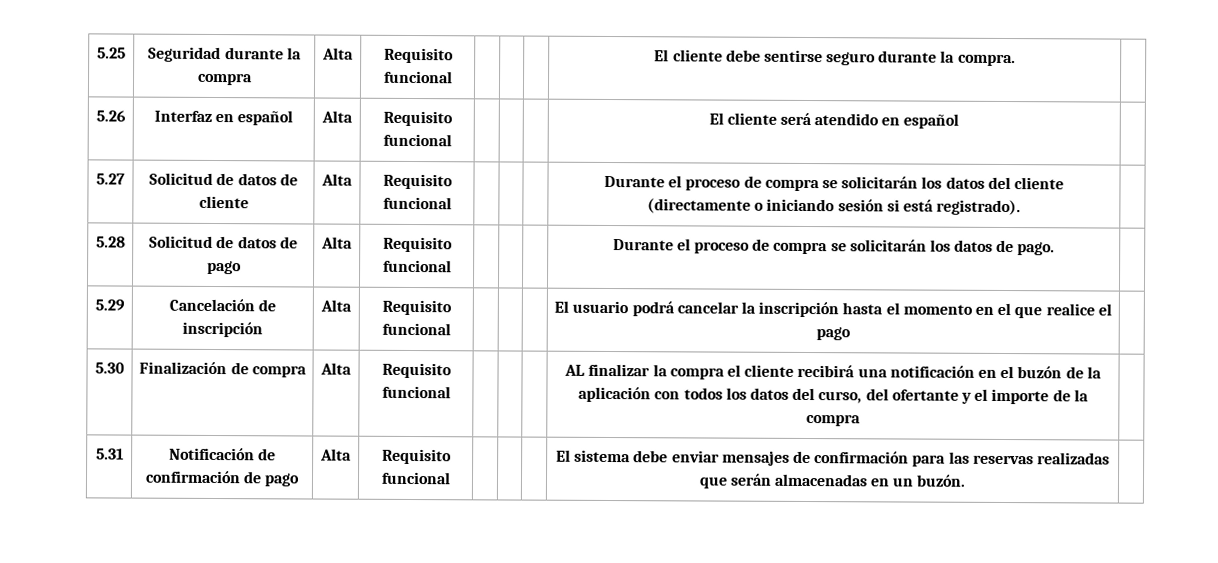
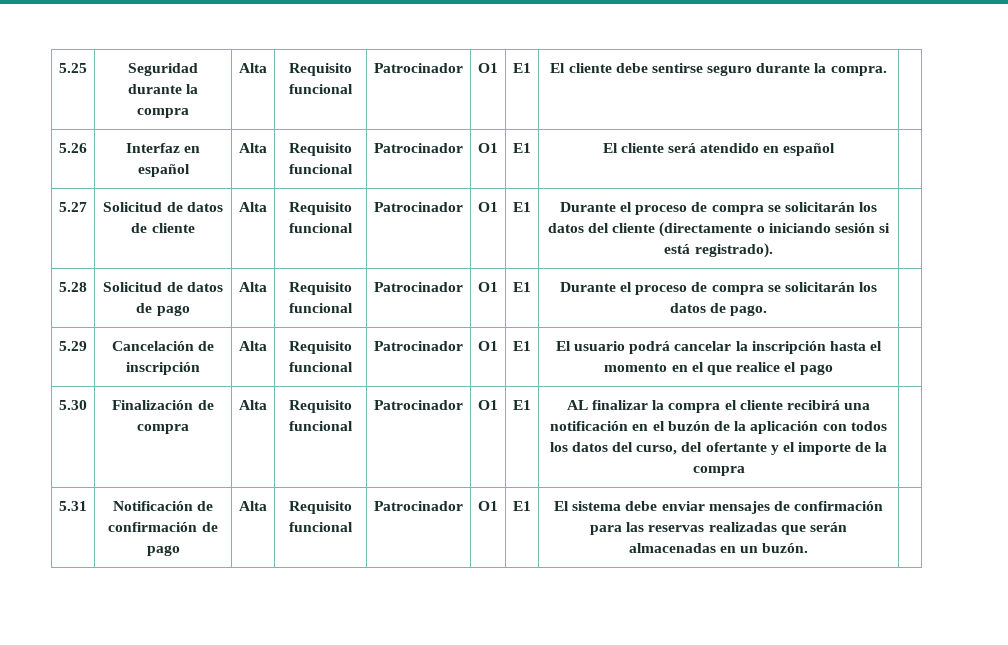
- 5.25 | Seguridad durante la compra | Alta | Requisito funcional | | | | El cliente debe sentirse seguro durante la compra. |
+ 5.25 | Seguridad durante la compra | Alta | Requisito funcional | Patrocinador | O1 | E1 | El cliente debe sentirse seguro durante la compra. |
- 5.26 | Interfaz en español | Alta | Requisito funcional | | | | El cliente será atendido en español |
+ 5.26 | Interfaz en español | Alta | Requisito funcional | Patrocinador | O1 | E1 | El cliente será atendido en español |
- 5.27 | Solicitud de datos de cliente | Alta | Requisito funcional | | | | Durante el proceso de compra se solicitarán los datos del cliente (directamente o iniciando sesión si está registrado). |
+ 5.27 | Solicitud de datos de cliente | Alta | Requisito funcional | Patrocinador | O1 | E1 | Durante el proceso de compra se solicitarán los datos del cliente (directamente o iniciando sesión si está registrado). |
- 5.28 | Solicitud de datos de pago | Alta | Requisito funcional | | | | Durante el proceso de compra se solicitarán los datos de pago. |
+ 5.28 | Solicitud de datos de pago | Alta | Requisito funcional | Patrocinador | O1 | E1 | Durante el proceso de compra se solicitarán los datos de pago. |
- 5.29 | Cancelación de inscripción | Alta | Requisito funcional | | | | El usuario podrá cancelar la inscripción hasta el momento en el que realice el pago |
+ 5.29 | Cancelación de inscripción | Alta | Requisito funcional | Patrocinador | O1 | E1 | El usuario podrá cancelar la inscripción hasta el momento en el que realice el pago |
- 5.30 | Finalización de compra | Alta | Requisito funcional | | | | AL finalizar la compra el cliente recibirá una notificación en el buzón de la aplicación con todos los datos del curso, del ofertante y el importe de la compra |
+ 5.30 | Finalización de compra | Alta | Requisito funcional | Patrocinador | O1 | E1 | AL finalizar la compra el cliente recibirá una notificación en el buzón de la aplicación con todos los datos del curso, del ofertante y el importe de la compra |
- 5.31 | Notificación de confirmación de pago | Alta | Requisito funcional | | | | El sistema debe enviar mensajes de confirmación para las reservas realizadas que serán almacenadas en un buzón. |
+ 5.31 | Notificación de confirmación de pago | Alta | Requisito funcional | Patrocinador | O1 | E1 | El sistema debe enviar mensajes de confirmación para las reservas realizadas que serán almacenadas en un buzón. |

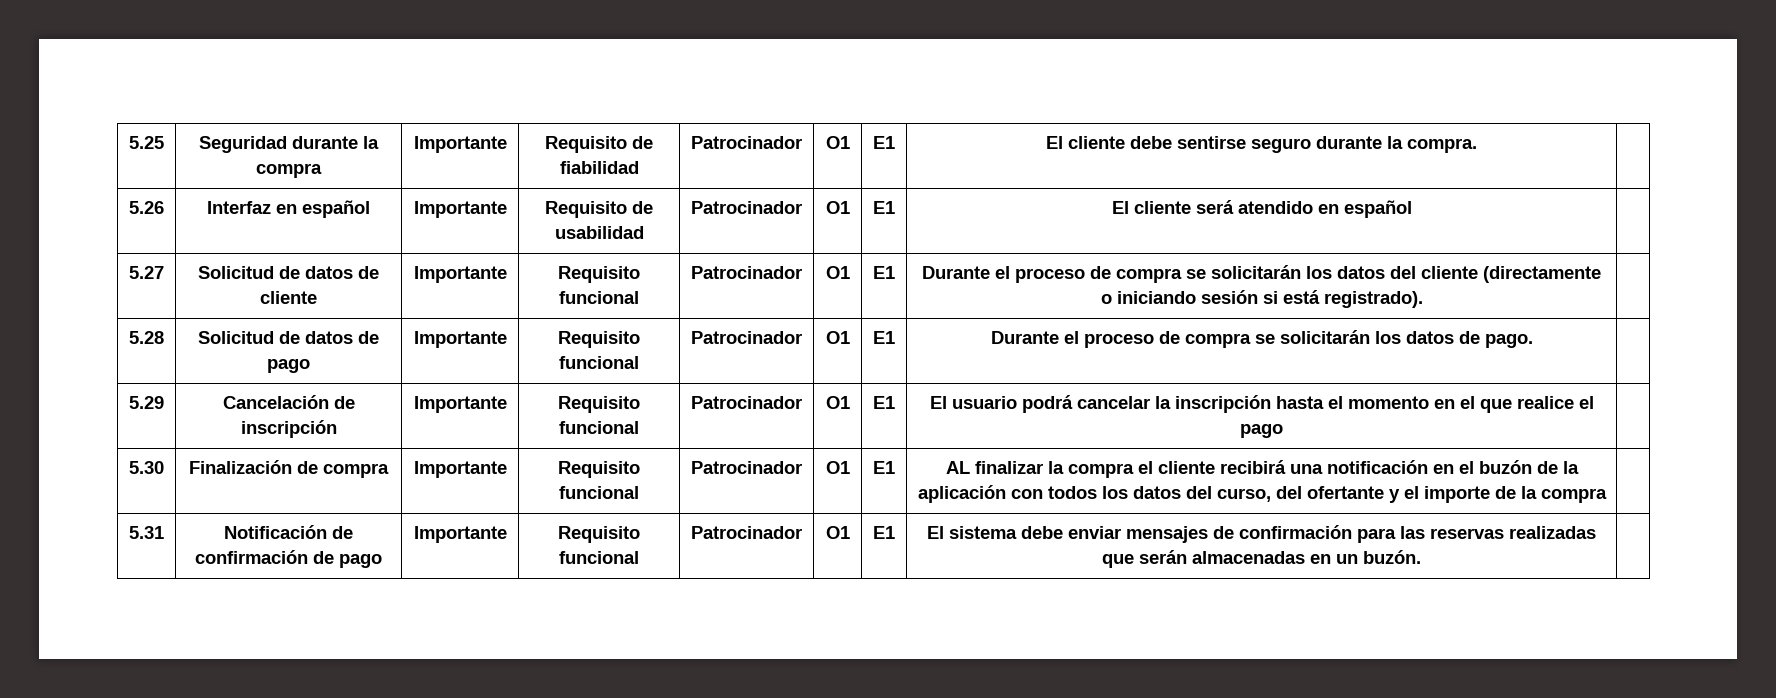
- 5.25 | Seguridad durante la compra | Alta | Requisito funcional | Patrocinador | O1 | E1 | El cliente debe sentirse seguro durante la compra. |
+ 5.25 | Seguridad durante la compra | Importante | Requisito de fiabilidad | Patrocinador | O1 | E1 | El cliente debe sentirse seguro durante la compra. |
- 5.26 | Interfaz en español | Alta | Requisito funcional | Patrocinador | O1 | E1 | El cliente será atendido en español |
+ 5.26 | Interfaz en español | Importante | Requisito de usabilidad | Patrocinador | O1 | E1 | El cliente será atendido en español |
- 5.27 | Solicitud de datos de cliente | Alta | Requisito funcional | Patrocinador | O1 | E1 | Durante el proceso de compra se solicitarán los datos del cliente (directamente o iniciando sesión si está registrado). |
+ 5.27 | Solicitud de datos de cliente | Importante | Requisito funcional | Patrocinador | O1 | E1 | Durante el proceso de compra se solicitarán los datos del cliente (directamente o iniciando sesión si está registrado). |
- 5.28 | Solicitud de datos de pago | Alta | Requisito funcional | Patrocinador | O1 | E1 | Durante el proceso de compra se solicitarán los datos de pago. |
+ 5.28 | Solicitud de datos de pago | Importante | Requisito funcional | Patrocinador | O1 | E1 | Durante el proceso de compra se solicitarán los datos de pago. |
- 5.29 | Cancelación de inscripción | Alta | Requisito funcional | Patrocinador | O1 | E1 | El usuario podrá cancelar la inscripción hasta el momento en el que realice el pago |
+ 5.29 | Cancelación de inscripción | Importante | Requisito funcional | Patrocinador | O1 | E1 | El usuario podrá cancelar la inscripción hasta el momento en el que realice el pago |
- 5.30 | Finalización de compra | Alta | Requisito funcional | Patrocinador | O1 | E1 | AL finalizar la compra el cliente recibirá una notificación en el buzón de la aplicación con todos los datos del curso, del ofertante y el importe de la compra |
+ 5.30 | Finalización de compra | Importante | Requisito funcional | Patrocinador | O1 | E1 | AL finalizar la compra el cliente recibirá una notificación en el buzón de la aplicación con todos los datos del curso, del ofertante y el importe de la compra |
- 5.31 | Notificación de confirmación de pago | Alta | Requisito funcional | Patrocinador | O1 | E1 | El sistema debe enviar mensajes de confirmación para las reservas realizadas que serán almacenadas en un buzón. |
+ 5.31 | Notificación de confirmación de pago | Importante | Requisito funcional | Patrocinador | O1 | E1 | El sistema debe enviar mensajes de confirmación para las reservas realizadas que serán almacenadas en un buzón. |

